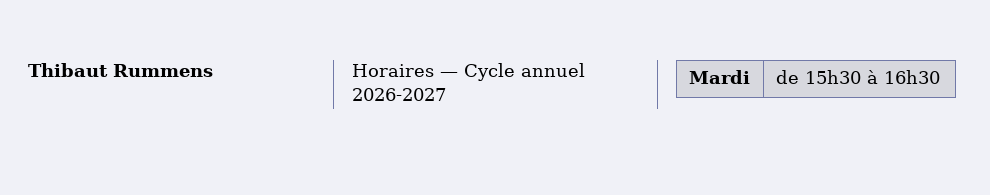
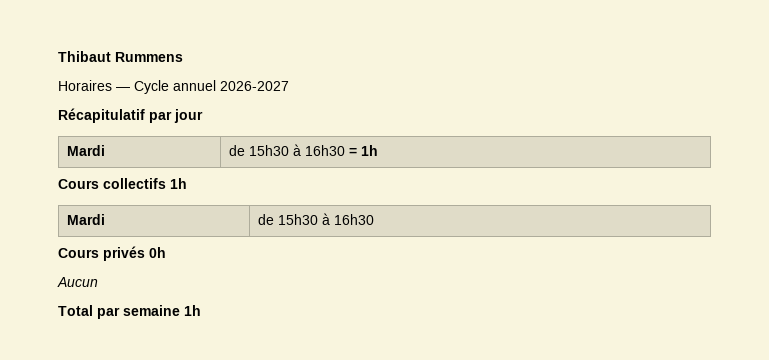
+ Récapitulatif par jour
+ Mardi | de 15h30 à 16h30 = 1h
+ Cours collectifs 1h
  Mardi | de 15h30 à 16h30
+ Cours privés 0h
+ Aucun
+ Total par semaine 1h

